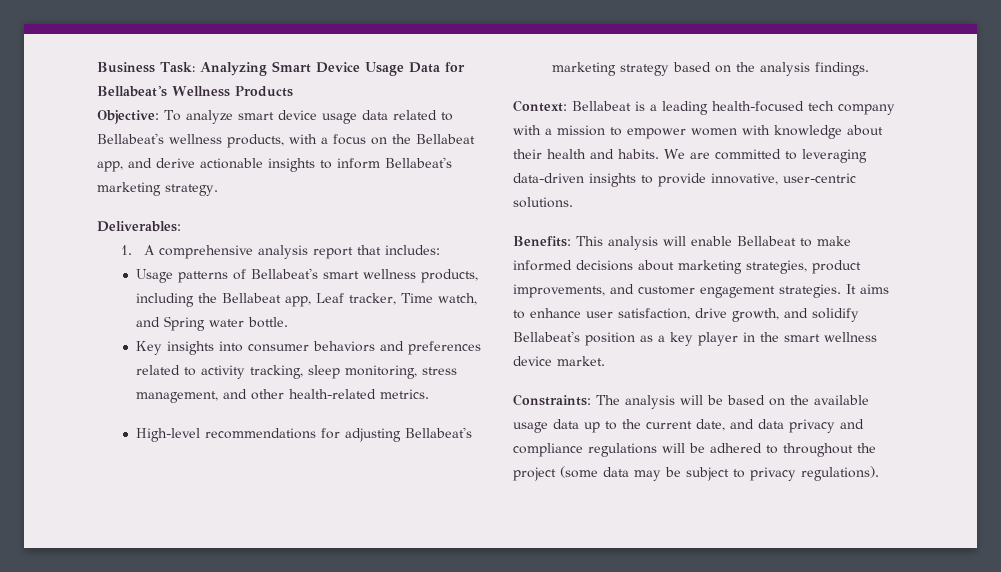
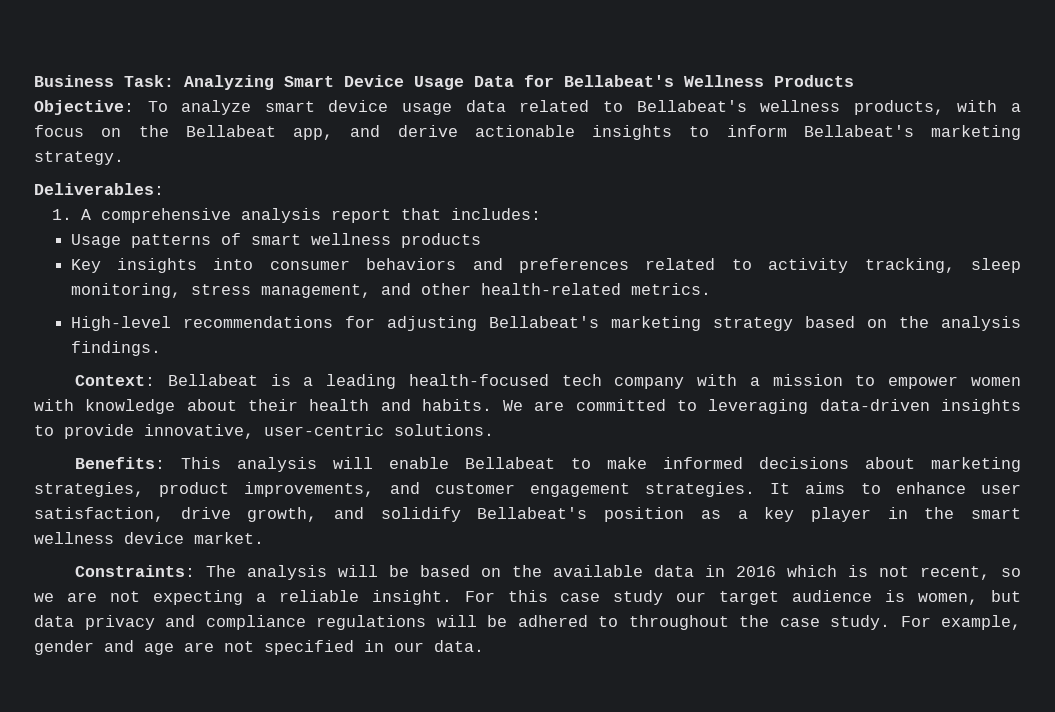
- Usage patterns of Bellabeat's smart wellness products, including the Bellabeat app, Leaf tracker, Time watch, and Spring water bottle.
+ Usage patterns of smart wellness products
- Constraints: The analysis will be based on the available usage data up to the current date, and data privacy and compliance regulations will be adhered to throughout the project (some data may be subject to privacy regulations).
+ Constraints: The analysis will be based on the available data in 2016 which is not recent, so we are not expecting a reliable insight. For this case study our target audience is women, but data privacy and compliance regulations will be adhered to throughout the case study. For example, gender and age are not specified in our data.

